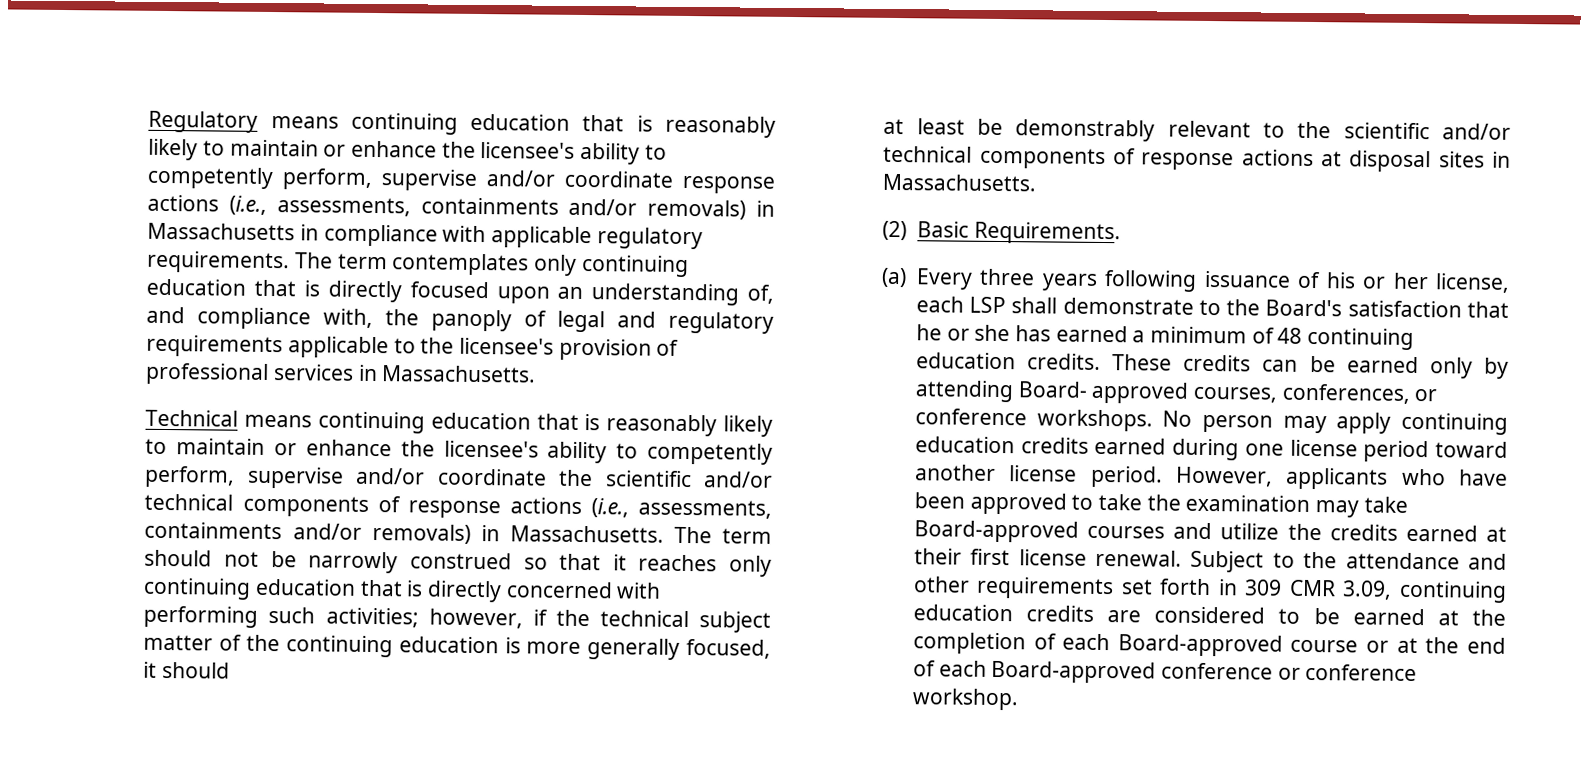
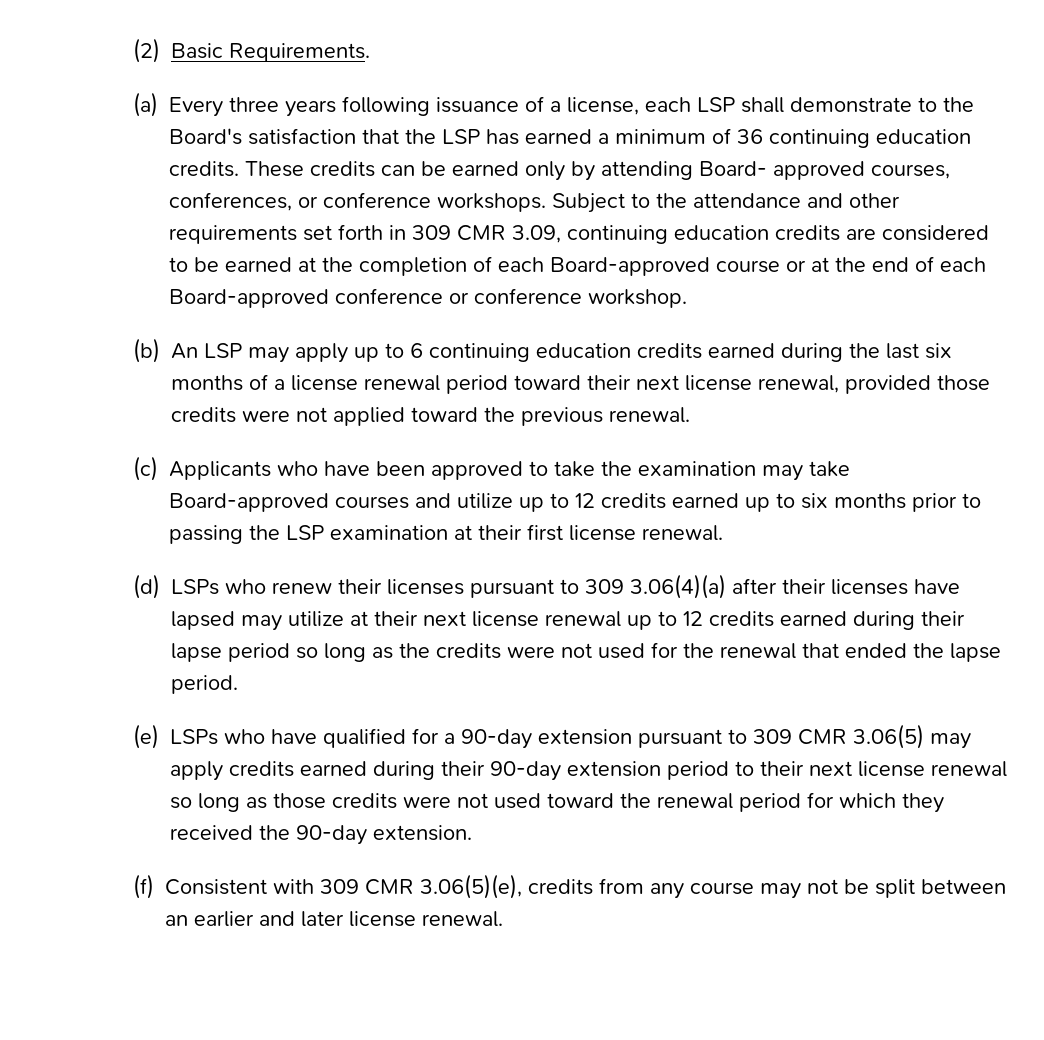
- Regulatory means continuing education that is reasonably likely to maintain or enhance the licensee's ability to competently perform, supervise and/or coordinate response actions (i.e., assessments, containments and/or removals) in Massachusetts in compliance with applicable regulatory requirements. The term contemplates only continuing education that is directly focused upon an understanding of, and compliance with, the panoply of legal and regulatory requirements applicable to the licensee's provision of professional services in Massachusetts.
- Technical means continuing education that is reasonably likely to maintain or enhance the licensee's ability to competently perform, supervise and/or coordinate the scientific and/or technical components of response actions (i.e., assessments, containments and/or removals) in Massachusetts. The term should not be narrowly construed so that it reaches only continuing education that is directly concerned with performing such activities; however, if the technical subject matter of the continuing education is more generally focused, it should
- at least be demonstrably relevant to the scientific and/or technical components of response actions at disposal sites in Massachusetts.
- (a) Every three years following issuance of his or her license, each LSP shall demonstrate to the Board's satisfaction that he or she has earned a minimum of 48 continuing education credits.
+ (a) Every three years following issuance of a license, each LSP shall demonstrate to the Board's satisfaction that the LSP has earned a minimum of 36 continuing education credits.
- No person may apply continuing education credits earned during one license period toward another license period. However, applicants who have been approved to take the examination may take Board-approved courses and utilize the credits earned at their first license renewal.
+ (b) An LSP may apply up to 6 continuing education credits earned during the last six months of a license renewal period toward their next license renewal, provided those credits were not applied toward the previous renewal.
+ (c) Applicants who have been approved to take the examination may take Board-approved courses and utilize up to 12 credits earned up to six months prior to passing the LSP examination at their first license renewal.
+ (d) LSPs who renew their licenses pursuant to 309 3.06(4)(a) after their licenses have lapsed may utilize at their next license renewal up to 12 credits earned during their lapse period so long as the credits were not used for the renewal that ended the lapse period.
+ (e) LSPs who have qualified for a 90-day extension pursuant to 309 CMR 3.06(5) may apply credits earned during their 90-day extension period to their next license renewal so long as those credits were not used toward the renewal period for which they received the 90-day extension.
+ (f) Consistent with 309 CMR 3.06(5)(e), credits from any course may not be split between an earlier and later license renewal.

